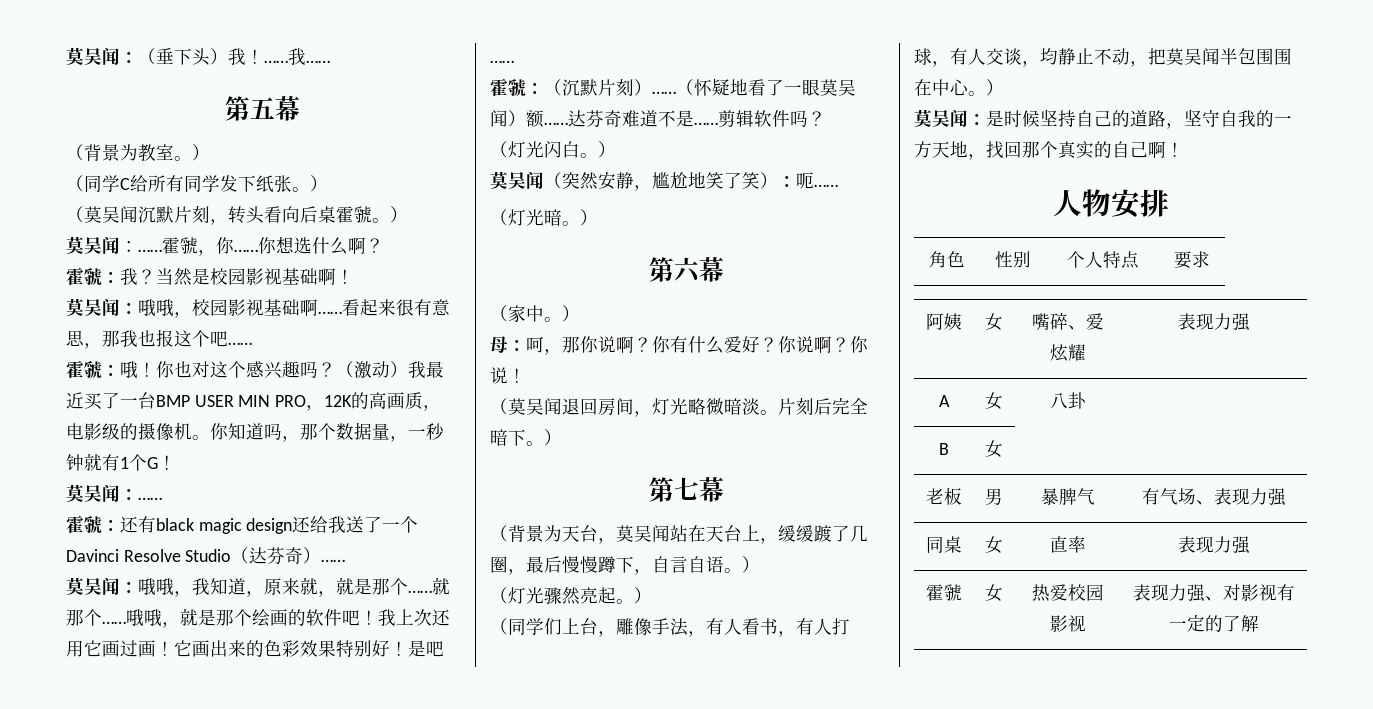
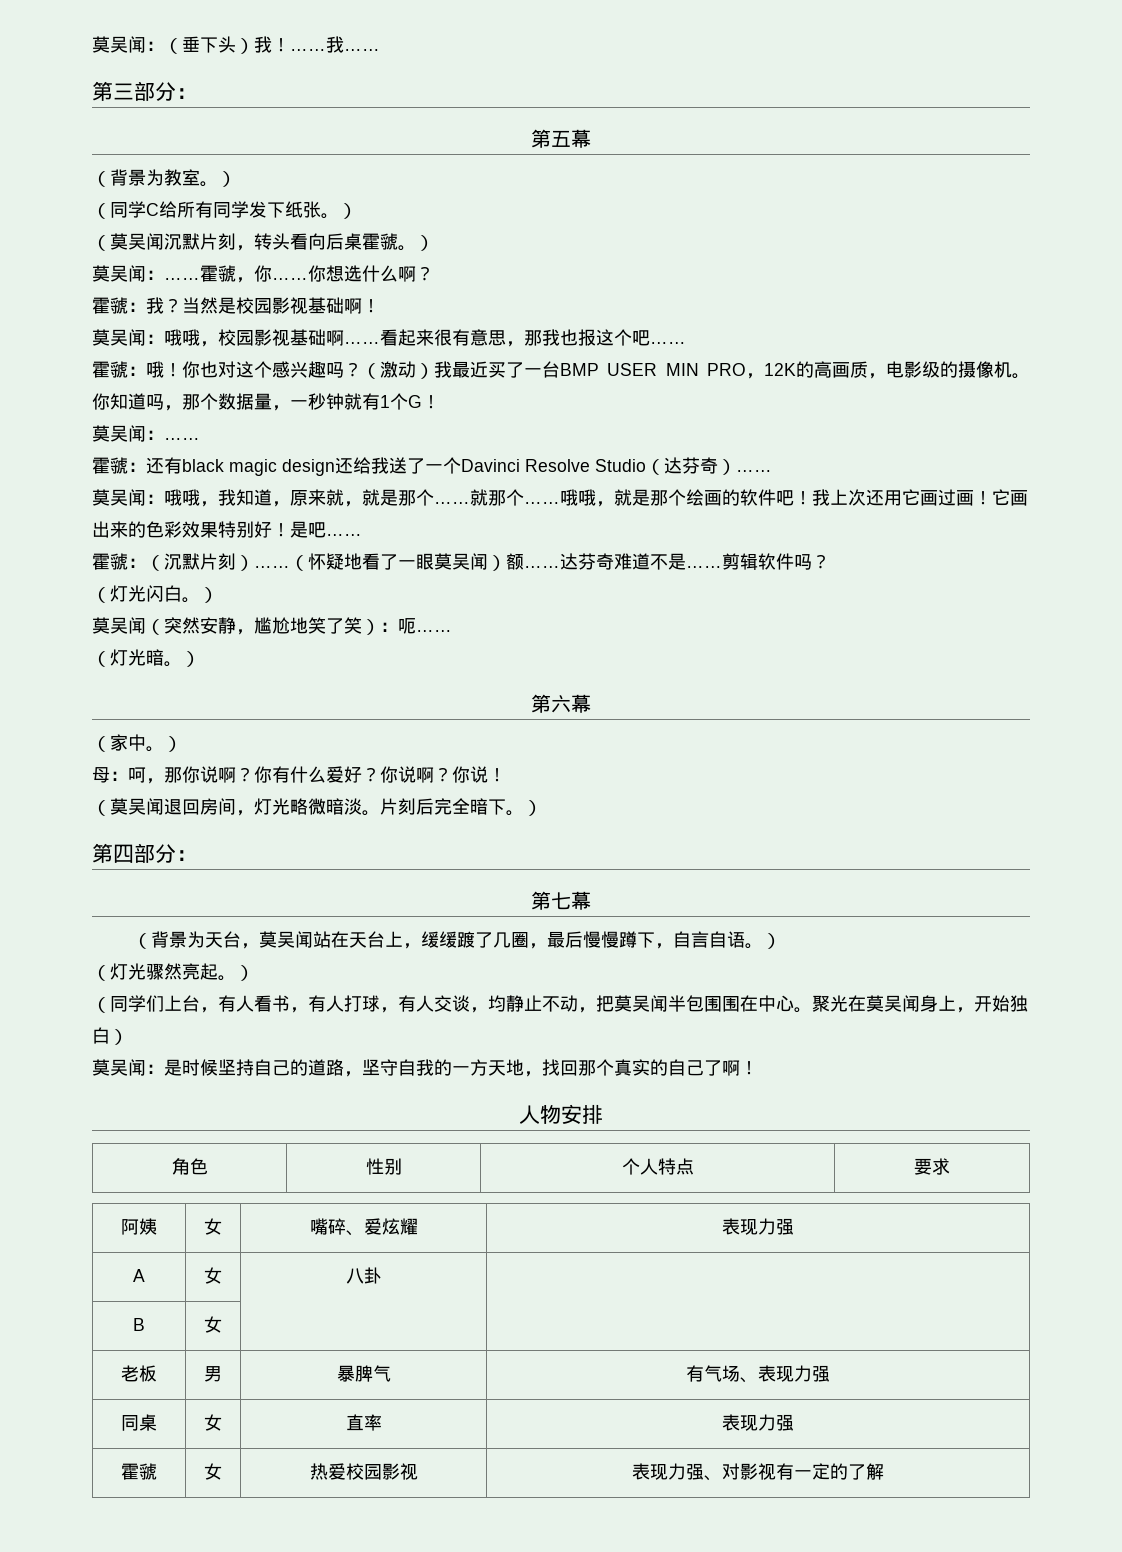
+ 第三部分：
+ 第四部分：
- （同学们上台，雕像手法，有人看书，有人打球，有人交谈，均静止不动，把莫吴闻半包围围在中心。）
+ （同学们上台，有人看书，有人打球，有人交谈，均静止不动，把莫吴闻半包围围在中心。聚光在莫吴闻身上，开始独白）
- 莫吴闻：是时候坚持自己的道路，坚守自我的一方天地，找回那个真实的自己啊！
+ 莫吴闻：是时候坚持自己的道路，坚守自我的一方天地，找回那个真实的自己了啊！

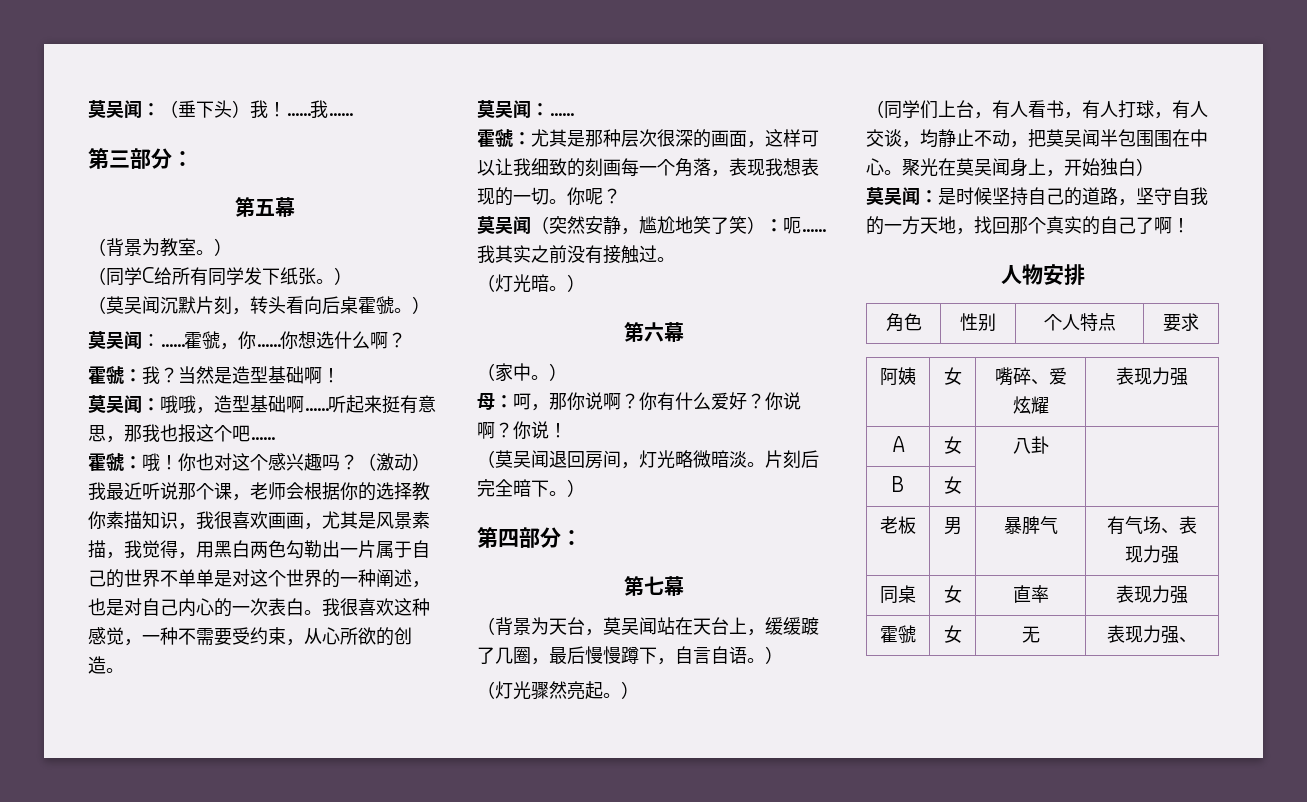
- 当然是校园影视基础啊！
+ 当然是造型基础啊！
- 莫吴闻：哦哦，校园影视基础啊……
+ 莫吴闻：哦哦，造型基础啊……
- 看起来很有意思，那我也报这个吧……
+ 听起来挺有意思，那我也报这个吧……
- （激动）我最近买了一台BMP USER MIN PRO，12K的高画质，电影级的摄像机。你知道吗，那个数据量，一秒钟就有1个G！
+ （激动）我最近听说那个课，老师会根据你的选择教你素描知识，我很喜欢画画，尤其是风景素描，我觉得，用黑白两色勾勒出一片属于自己的世界不单单是对这个世界的一种阐述，也是对自己内心的一次表白。我很喜欢这种感觉，一种不需要受约束，从心所欲的创造。
- 霍虢：还有black magic design还给我送了一个Davinci Resolve Studio（达芬奇）……
- 莫吴闻：哦哦，我知道，原来就，就是那个……就那个……哦哦，就是那个绘画的软件吧！我上次还用它画过画！它画出来的色彩效果特别好！是吧……
- 霍虢：（沉默片刻）……（怀疑地看了一眼莫吴闻）额……达芬奇难道不是……剪辑软件吗？
- （灯光闪白。）
+ 霍虢：尤其是那种层次很深的画面，这样可以让我细致的刻画每一个角落，表现我想表现的一切。你呢？
+ 我其实之前没有接触过。
- 霍虢 | 女 | 热爱校园影视 | 表现力强、对影视有一定的了解
+ 霍虢 | 女 | 无 | 表现力强、

